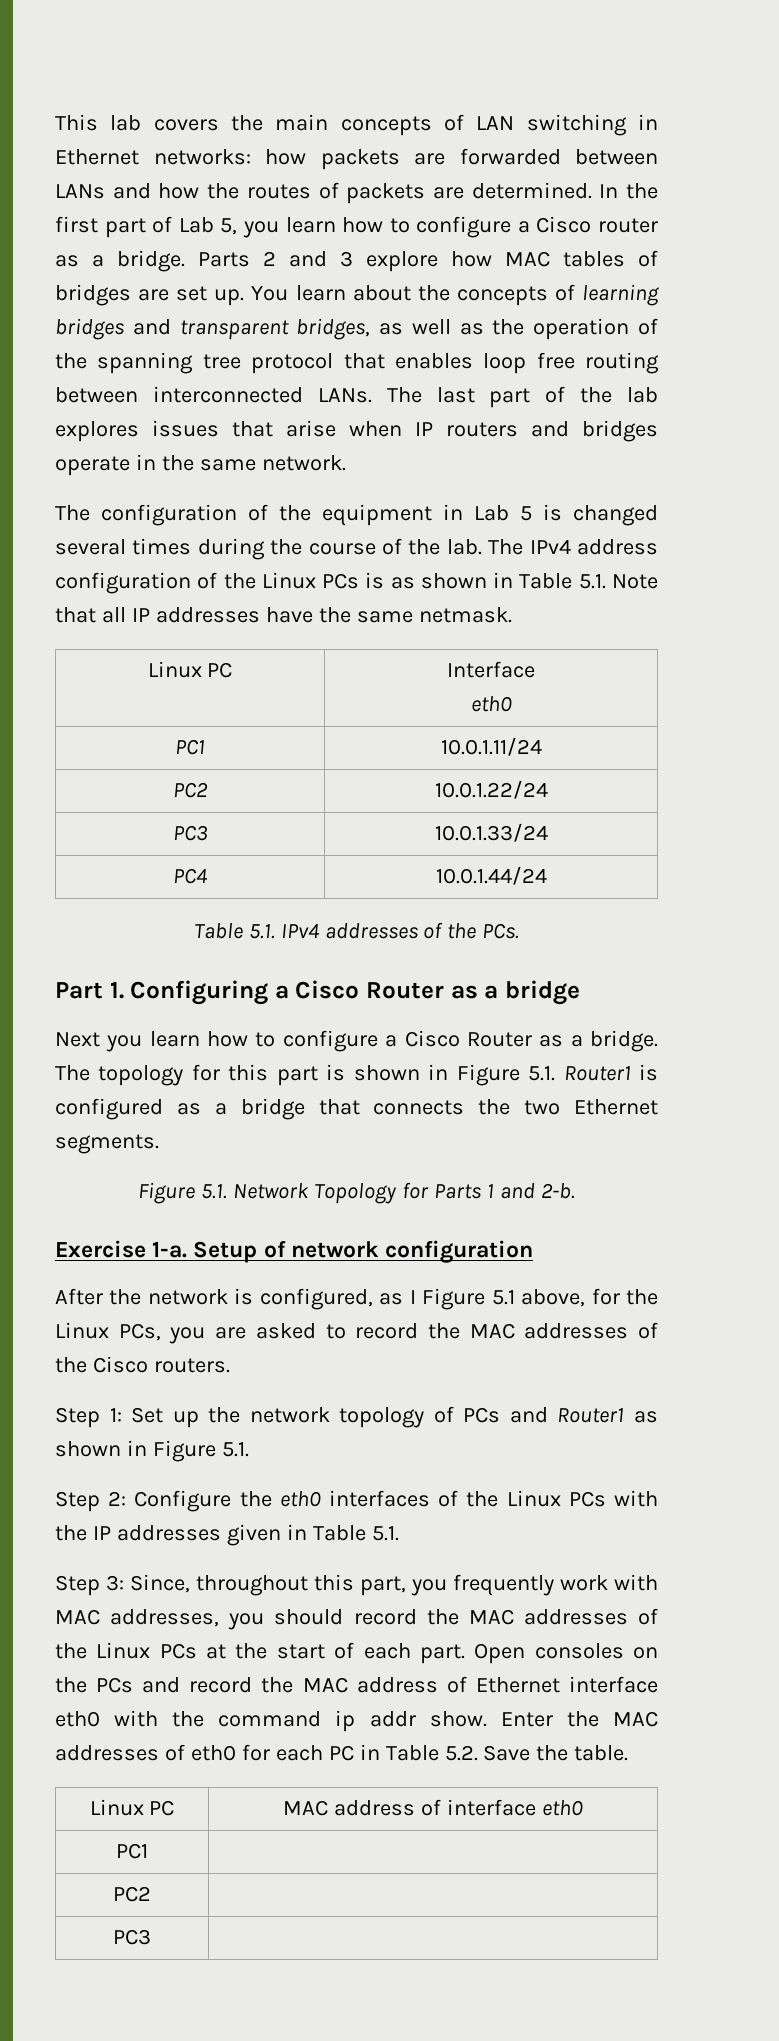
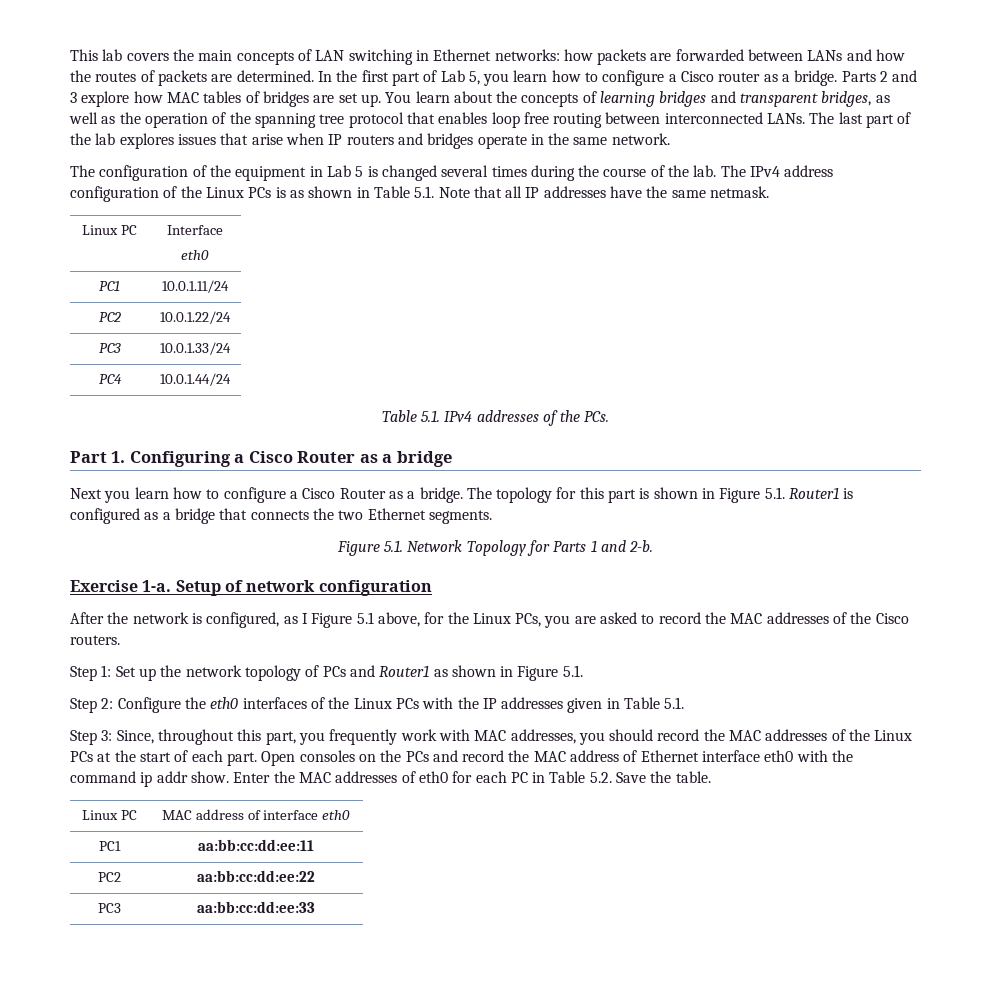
  Linux PC | MAC address of interface eth0
- PC1 |
- PC2 |
- PC3 |
+ PC1 | aa:bb:cc:dd:ee:11
+ PC2 | aa:bb:cc:dd:ee:22
+ PC3 | aa:bb:cc:dd:ee:33

